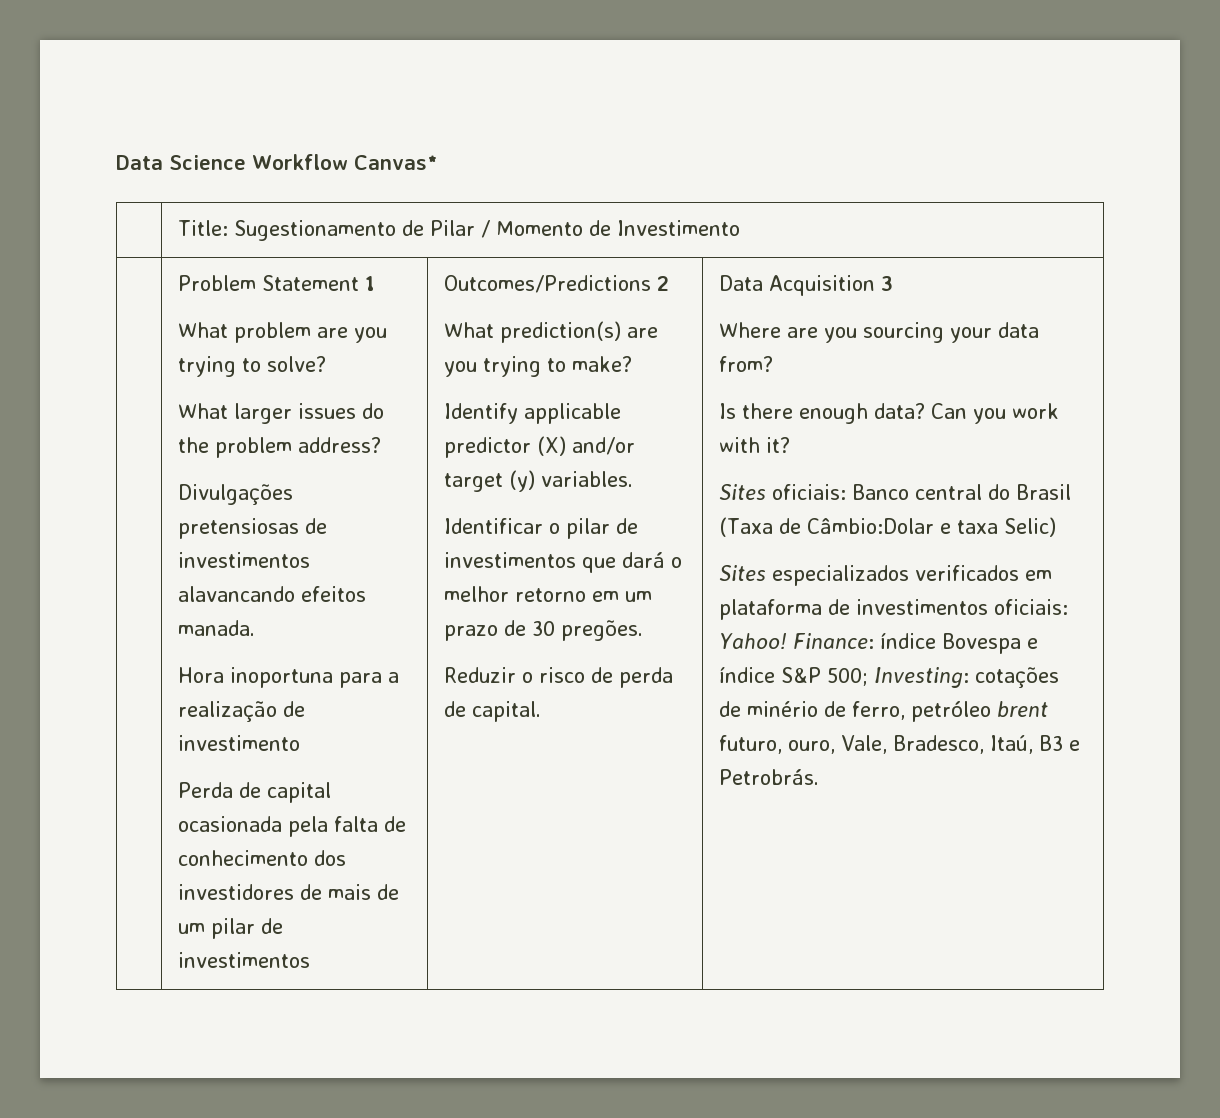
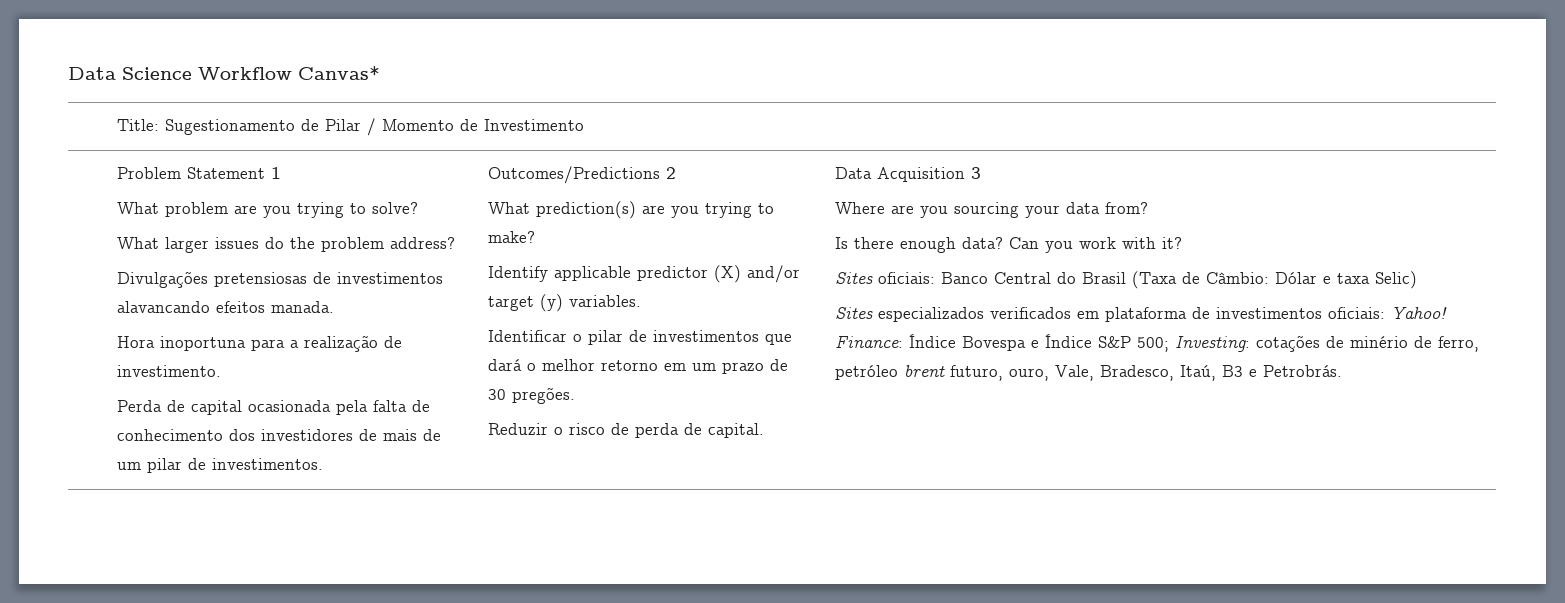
- Hora inoportuna para a realização de investimento
+ Hora inoportuna para a realização de investimento.
- Perda de capital ocasionada pela falta de conhecimento dos investidores de mais de um pilar de investimentos
+ Perda de capital ocasionada pela falta de conhecimento dos investidores de mais de um pilar de investimentos.
- Sites oficiais: Banco central do Brasil (Taxa de Câmbio:Dolar e taxa Selic)
+ Sites oficiais: Banco Central do Brasil (Taxa de Câmbio: Dólar e taxa Selic)
- Finance: índice Bovespa e índice S&P 500; Investing: cotações de minério de ferro, petróleo brent futuro, ouro, Vale, Bradesco, Itaú, B3 e Petrobrás.
+ Finance: Índice Bovespa e Índice S&P 500; Investing: cotações de minério de ferro, petróleo brent futuro, ouro, Vale, Bradesco, Itaú, B3 e Petrobrás.

